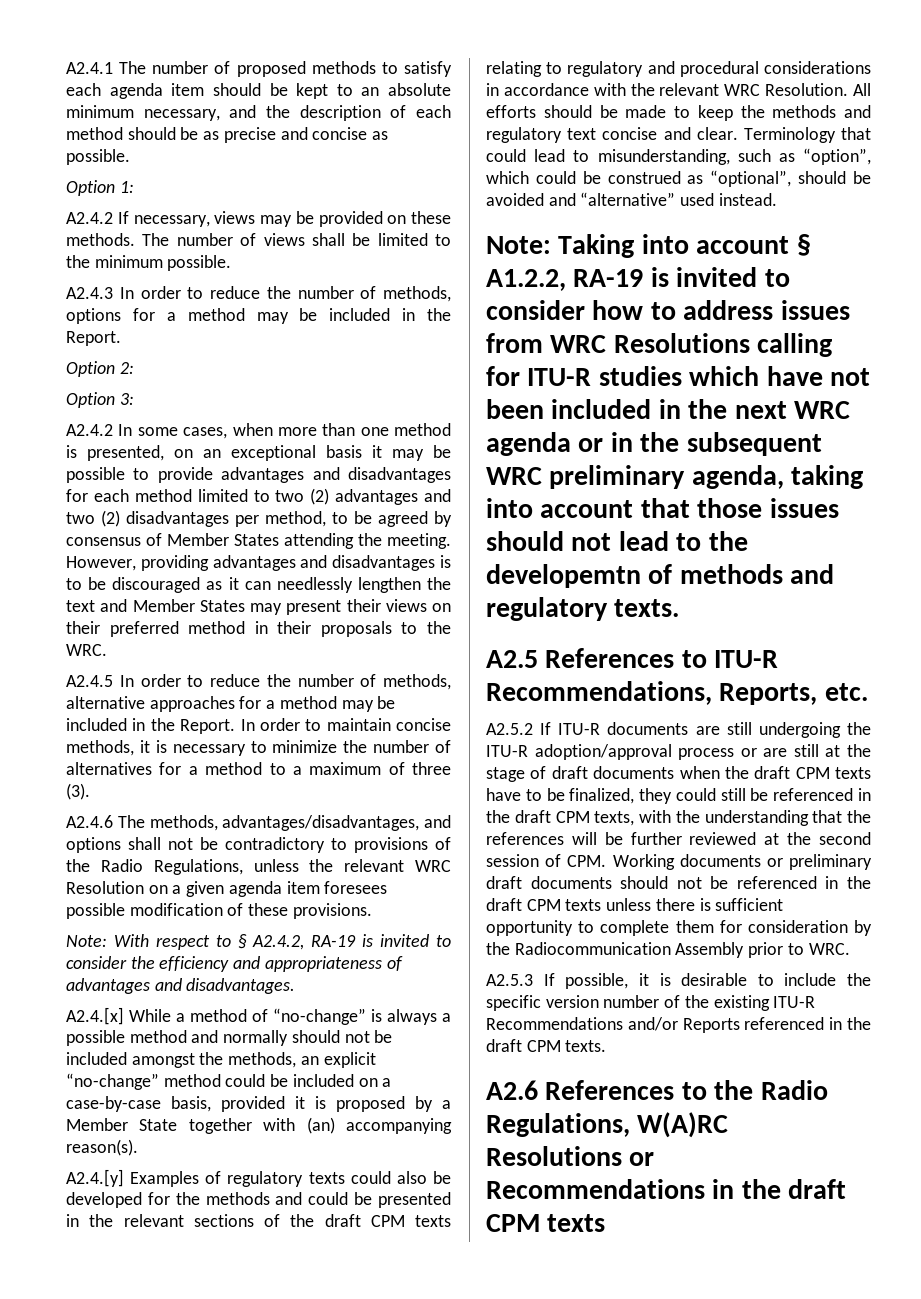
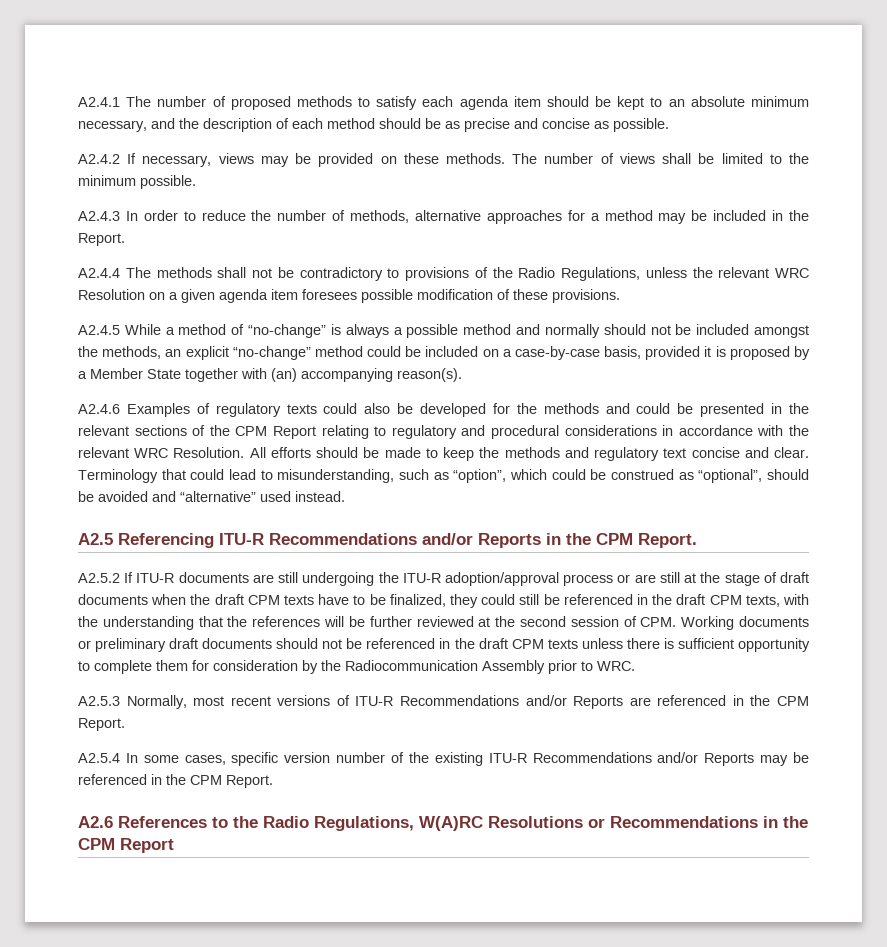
- Option 1:
- A2.4.3 In order to reduce the number of methods, options for a method may be included in the Report.
- Option 2:
- Option 3:
- A2.4.2 In some cases, when more than one method is presented, on an exceptional basis it may be possible to provide advantages and disadvantages for each method limited to two (2) advantages and two (2) disadvantages per method, to be agreed by consensus of Member States attending the meeting. However, providing advantages and disadvantages is to be discouraged as it can needlessly lengthen the text and Member States may present their views on their preferred method in their proposals to the WRC.
- A2.4.5 In order to reduce the number of methods, alternative approaches for a method may be included in the Report. In order to maintain concise methods, it is necessary to minimize the number of alternatives for a method to a maximum of three (3).
- A2.4.6 The methods, advantages/disadvantages, and options shall not be contradictory to provisions of the Radio Regulations, unless the relevant WRC Resolution on a given agenda item foresees possible modification of these provisions.
+ A2.4.3 In order to reduce the number of methods, alternative approaches for a method may be included in the Report.
+ A2.4.4 The methods shall not be contradictory to provisions of the Radio Regulations, unless the relevant WRC Resolution on a given agenda item foresees possible modification of these provisions.
- Note: With respect to § A2.4.2, RA-19 is invited to consider the efficiency and appropriateness of advantages and disadvantages.
- A2.4.[x] While a method of “no-change” is always a possible method and normally should not be included amongst the methods, an explicit “no-change” method could be included on a case-by-case basis, provided it is proposed by a Member State together with (an) accompanying reason(s).
+ A2.4.5 While a method of “no-change” is always a possible method and normally should not be included amongst the methods, an explicit “no-change” method could be included on a case-by-case basis, provided it is proposed by a Member State together with (an) accompanying reason(s).
- A2.4.[y] Examples of regulatory texts could also be developed for the methods and could be presented in the relevant sections of the draft CPM texts relating to regulatory and procedural considerations in accordance with the relevant WRC Resolution.
+ A2.4.6 Examples of regulatory texts could also be developed for the methods and could be presented in the relevant sections of the CPM Report relating to regulatory and procedural considerations in accordance with the relevant WRC Resolution.
- Note: Taking into account § A1.2.2, RA-19 is invited to consider how to address issues from WRC Resolutions calling for ITU-R studies which have not been included in the next WRC agenda or in the subsequent WRC preliminary agenda, taking into account that those issues should not lead to the developemtn of methods and regulatory texts.
- A2.5 References to ITU-R Recommendations, Reports, etc.
+ A2.5 Referencing ITU-R Recommendations and/or Reports in the CPM Report.
- A2.5.3 If possible, it is desirable to include the specific version number of the existing ITU-R Recommendations and/or Reports referenced in the draft CPM texts.
+ A2.5.3 Normally, most recent versions of ITU-R Recommendations and/or Reports are referenced in the CPM Report.
+ A2.5.4 In some cases, specific version number of the existing ITU-R Recommendations and/or Reports may be referenced in the CPM Report.
- A2.6 References to the Radio Regulations, W(A)RC Resolutions or Recommendations in the draft CPM texts
+ A2.6 References to the Radio Regulations, W(A)RC Resolutions or Recommendations in the CPM Report

